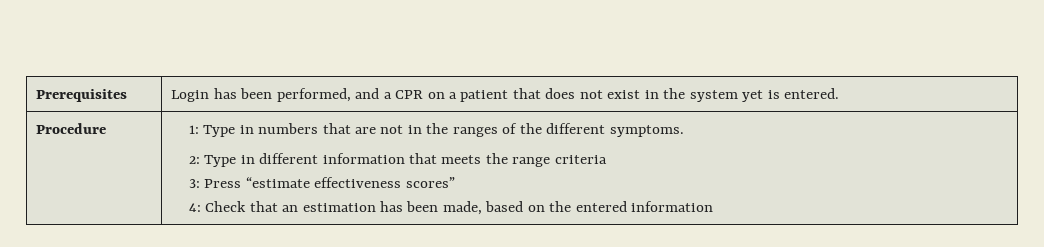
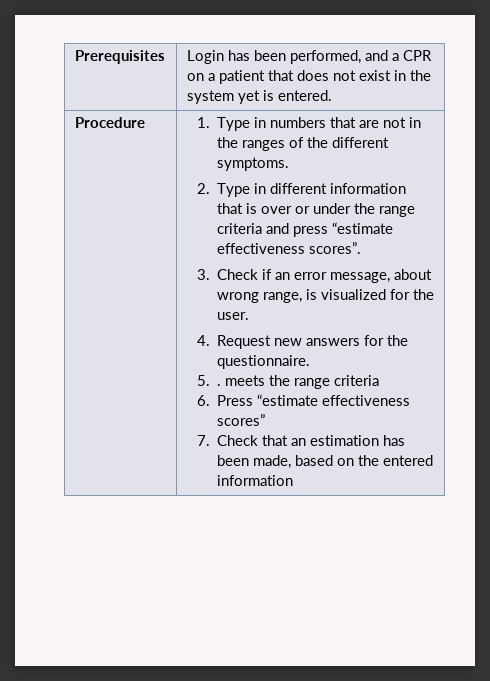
- 1: Type in numbers that are not in the ranges of the different symptoms.
+ 1. Type in numbers that are not in the ranges of the different symptoms.
- 2: Type in different information that meets the range criteria
+ 2. Type in different information that is over or under the range criteria and press “estimate effectiveness scores”.
+ 3. Check if an error message, about wrong range, is visualized for the user.
+ 4. Request new answers for the questionnaire.
+ 5. . meets the range criteria
- 3: Press “estimate effectiveness scores”
+ 6. Press “estimate effectiveness scores”
- 4: Check that an estimation has been made, based on the entered information
+ 7. Check that an estimation has been made, based on the entered information

